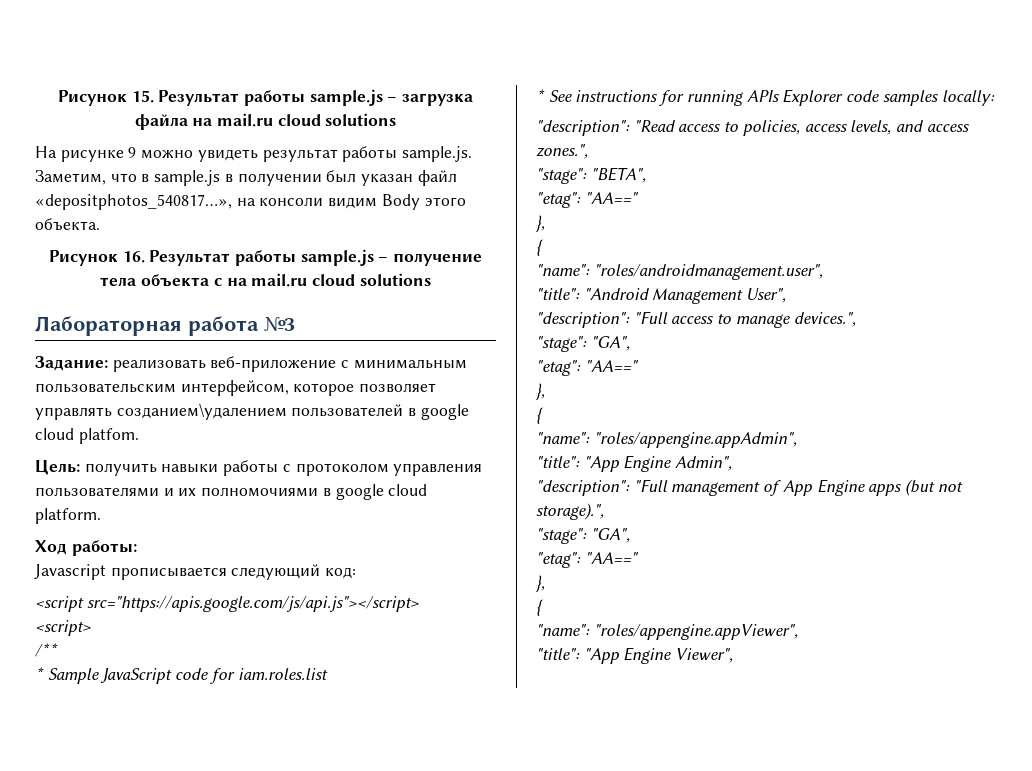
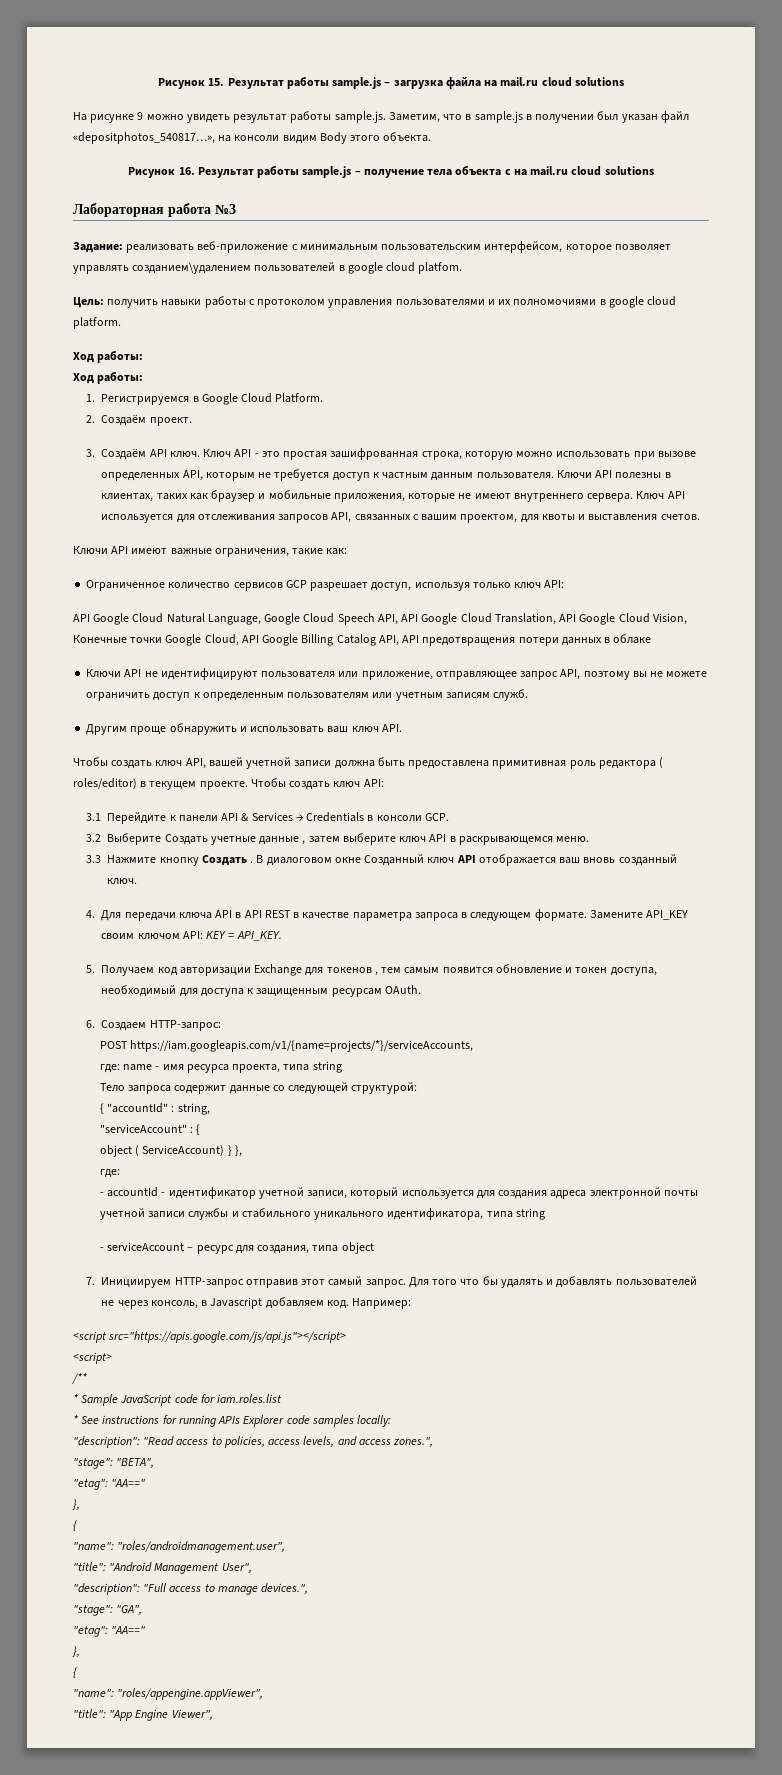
  Цель: получить навыки работы с протоколом управления пользователями и их полномочиями в google cloud platform.
  Ход работы:
- Javascript прописывается следующий код:
+ Ход работы:
+ 1. Регистрируемся в Google Cloud Platform.
+ 2. Создаём проект.
+ 3. Создаём API ключ. Ключ API - это простая зашифрованная строка, которую можно использовать при вызове определенных API, которым не требуется доступ к частным данным пользователя. Ключи API полезны в клиентах, таких как браузер и мобильные приложения, которые не имеют внутреннего сервера. Ключ API используется для отслеживания запросов API, связанных с вашим проектом, для квоты и выставления счетов.
+ Ключи API имеют важные ограничения, такие как:
+ Ограниченное количество сервисов GCP разрешает доступ, используя только ключ API:
+ API Google Cloud Natural Language, Google Cloud Speech API, API Google Cloud Translation, API Google Cloud Vision, Конечные точки Google Cloud, API Google Billing Catalog API, API предотвращения потери данных в облаке
+ Ключи API не идентифицируют пользователя или приложение, отправляющее запрос API, поэтому вы не можете ограничить доступ к определенным пользователям или учетным записям служб.
+ Другим проще обнаружить и использовать ваш ключ API.
+ Чтобы создать ключ API, вашей учетной записи должна быть предоставлена примитивная роль редактора ( roles/editor) в текущем проекте. Чтобы создать ключ API:
+ 3.1 Перейдите к панели API & Services → Credentials в консоли GCP.
+ 3.2 Выберите Создать учетные данные , затем выберите ключ API в раскрывающемся меню.
+ 3.3 Нажмите кнопку Создать . В диалоговом окне Созданный ключ API отображается ваш вновь созданный ключ.
+ 4. Для передачи ключа API в API REST в качестве параметра запроса в следующем формате. Замените API_KEY своим ключом API: KEY = API_KEY.
+ 5. Получаем код авторизации Exchange для токенов , тем самым появится обновление и токен доступа, необходимый для доступа к защищенным ресурсам OAuth.
+ 6. Создаем HTTP-запрос:
+ POST https://iam.googleapis.com/v1/{name=projects/*}/serviceAccounts,
+ где: name - имя ресурса проекта, типа string
+ Тело запроса содержит данные со следующей структурой:
+ { "accountId" : string,
+ "serviceAccount" : {
+ object ( ServiceAccount) } },
+ где:
+ - accountId - идентификатор учетной записи, который используется для создания адреса электронной почты учетной записи службы и стабильного уникального идентификатора, типа string
+ - serviceAccount – ресурс для создания, типа object
+ 7. Инициируем HTTP-запрос отправив этот самый запрос. Для того что бы удалять и добавлять пользователей не через консоль, в Javascript добавляем код. Например:
- "name": "roles/appengine.appAdmin",
- "title": "App Engine Admin",
- "description": "Full management of App Engine apps (but not storage).",
- "stage": "GA",
- "etag": "AA=="
- },
- {

